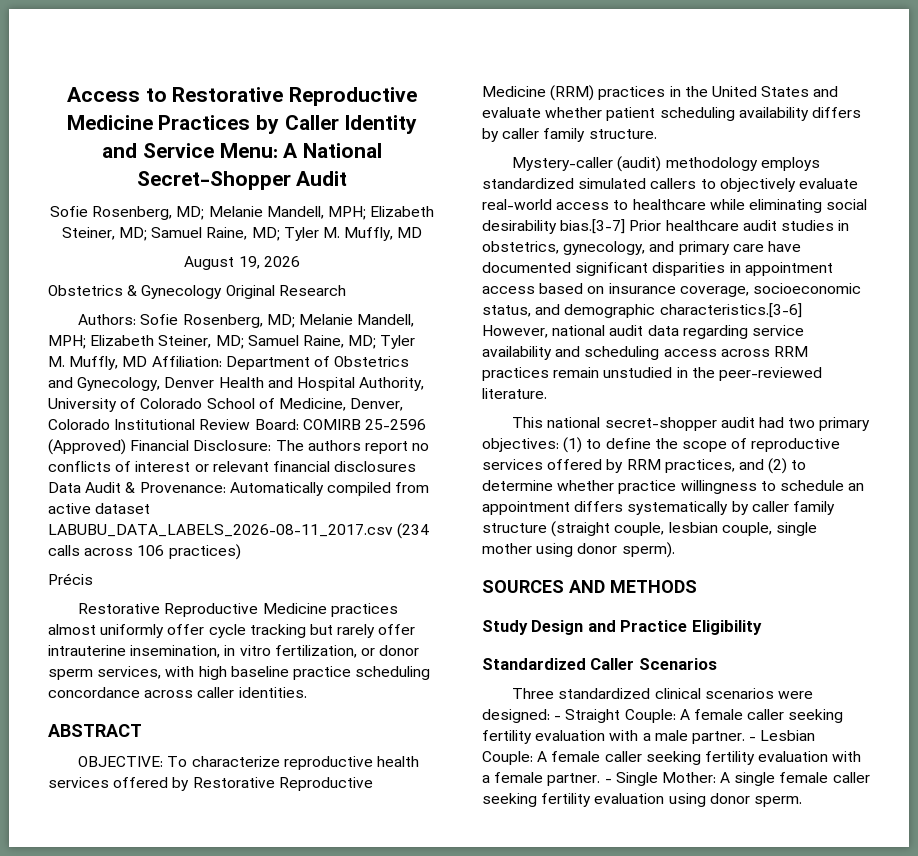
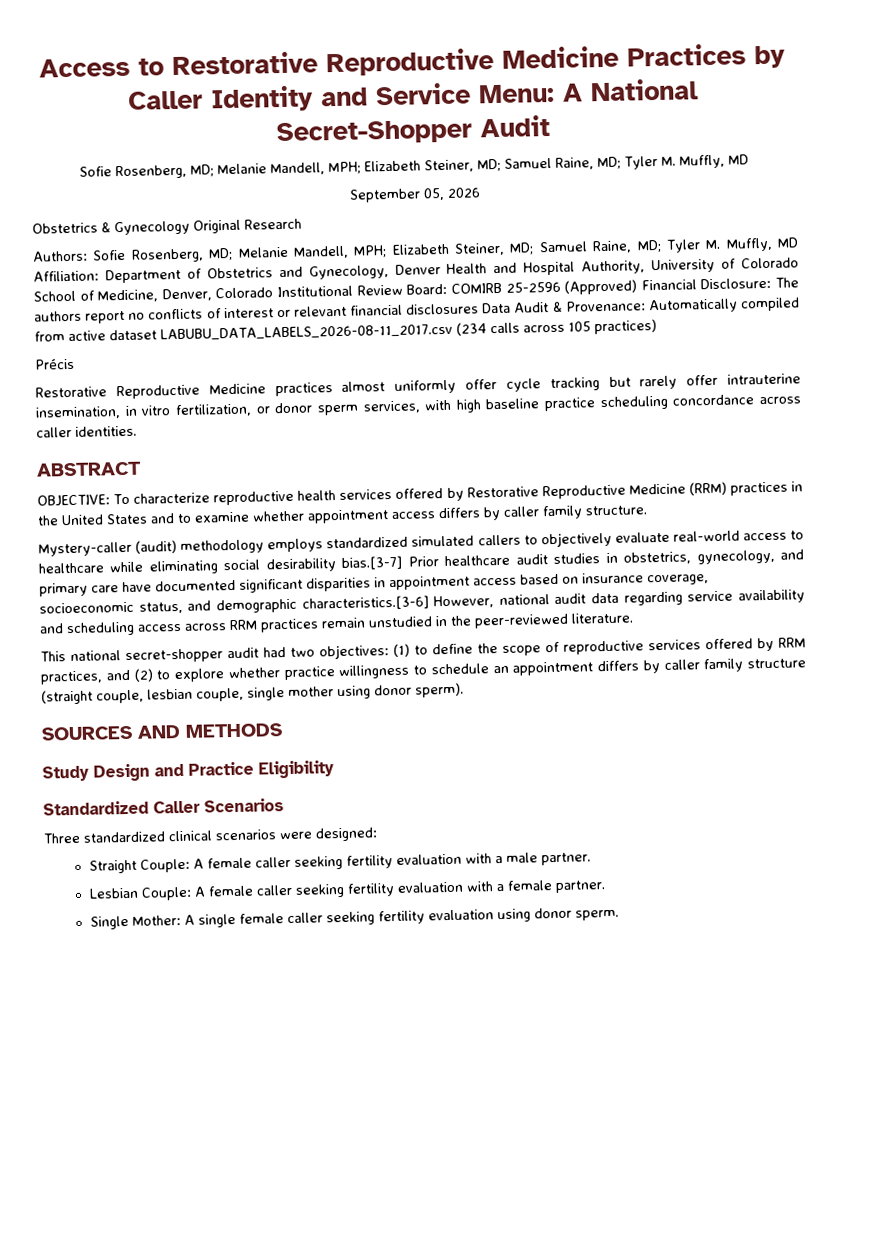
- August 19, 2026
+ September 05, 2026
- Automatically compiled from active dataset LABUBU_DATA_LABELS_2026-08-11_2017.csv (234 calls across 106 practices)
+ Automatically compiled from active dataset LABUBU_DATA_LABELS_2026-08-11_2017.csv (234 calls across 105 practices)
- OBJECTIVE: To characterize reproductive health services offered by Restorative Reproductive Medicine (RRM) practices in the United States and evaluate whether patient scheduling availability differs by caller family structure.
+ OBJECTIVE: To characterize reproductive health services offered by Restorative Reproductive Medicine (RRM) practices in the United States and to examine whether appointment access differs by caller family structure.
- This national secret-shopper audit had two primary objectives: (1) to define the scope of reproductive services offered by RRM practices, and (2) to determine whether practice willingness to schedule an appointment differs systematically by caller family structure (straight couple, lesbian couple, single mother using donor sperm).
+ This national secret-shopper audit had two objectives: (1) to define the scope of reproductive services offered by RRM practices, and (2) to explore whether practice willingness to schedule an appointment differs by caller family structure (straight couple, lesbian couple, single mother using donor sperm).
- Three standardized clinical scenarios were designed: - Straight Couple: A female caller seeking fertility evaluation with a male partner. - Lesbian Couple: A female caller seeking fertility evaluation with a female partner. - Single Mother: A single female caller seeking fertility evaluation using donor sperm.
+ Three standardized clinical scenarios were designed:
+ Straight Couple: A female caller seeking fertility evaluation with a male partner.
+ Lesbian Couple: A female caller seeking fertility evaluation with a female partner.
+ Single Mother: A single female caller seeking fertility evaluation using donor sperm.

